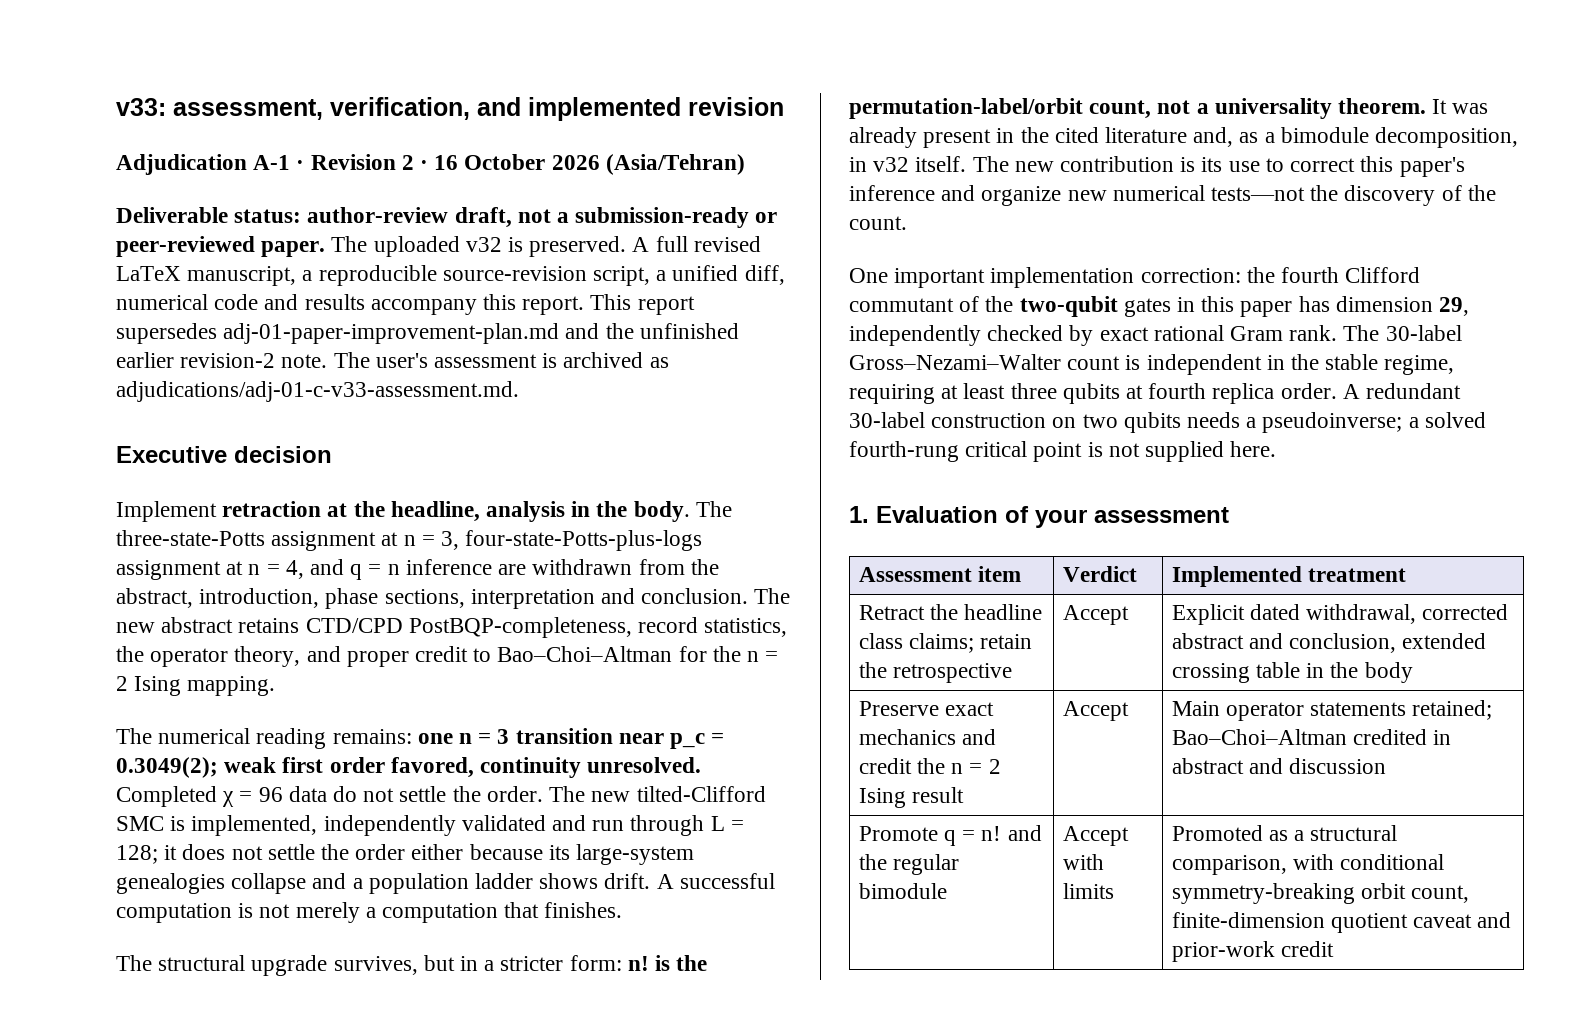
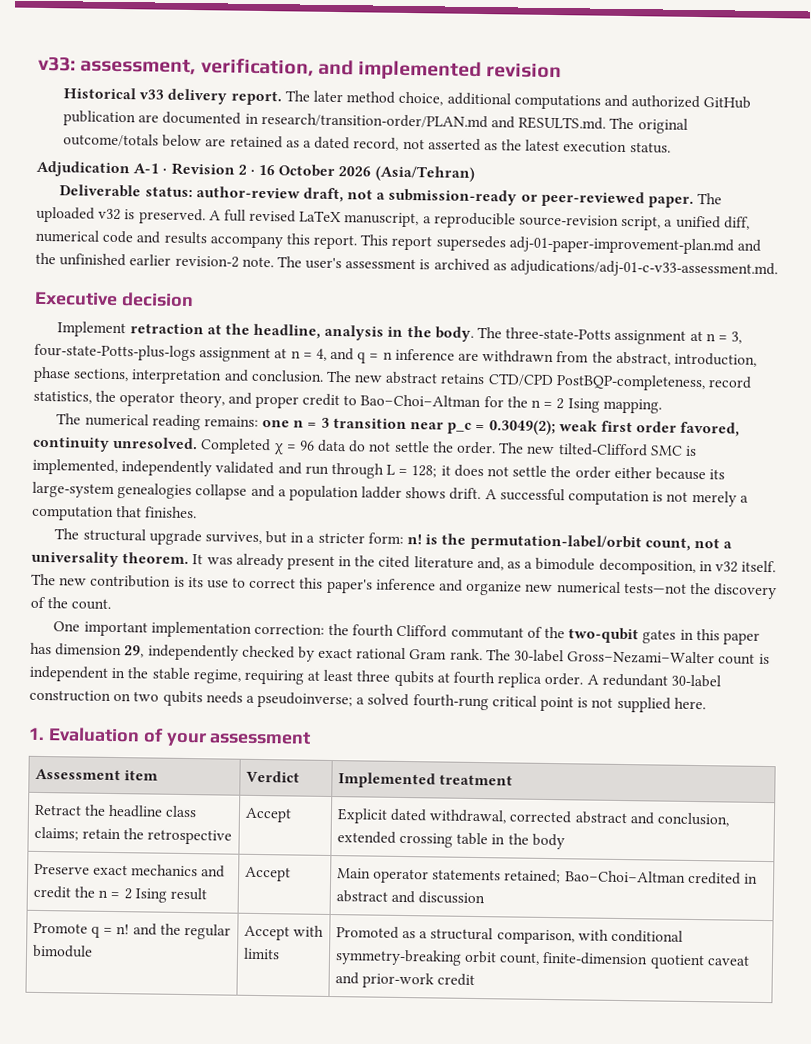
+ Historical v33 delivery report. The later method choice, additional computations and authorized GitHub publication are documented in research/transition-order/PLAN.md and RESULTS.md. The original outcome/totals below are retained as a dated record, not asserted as the latest execution status.

